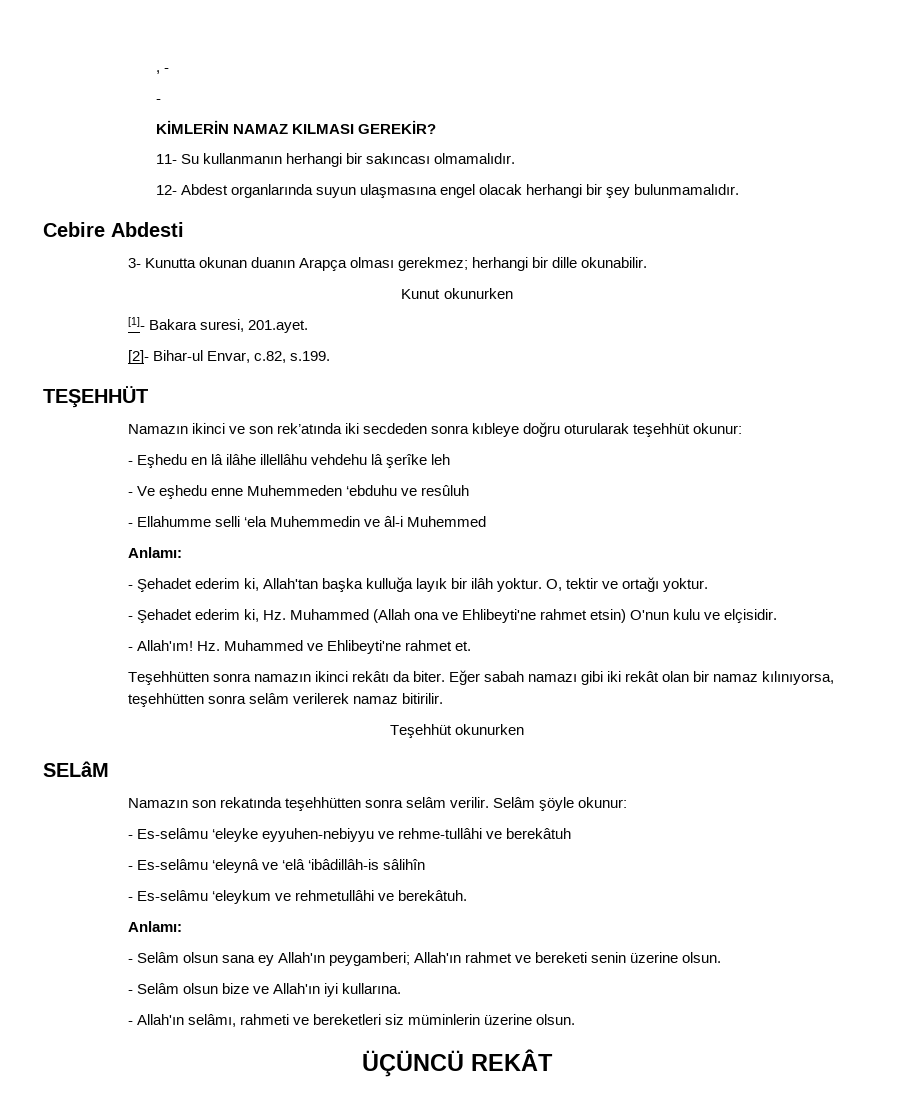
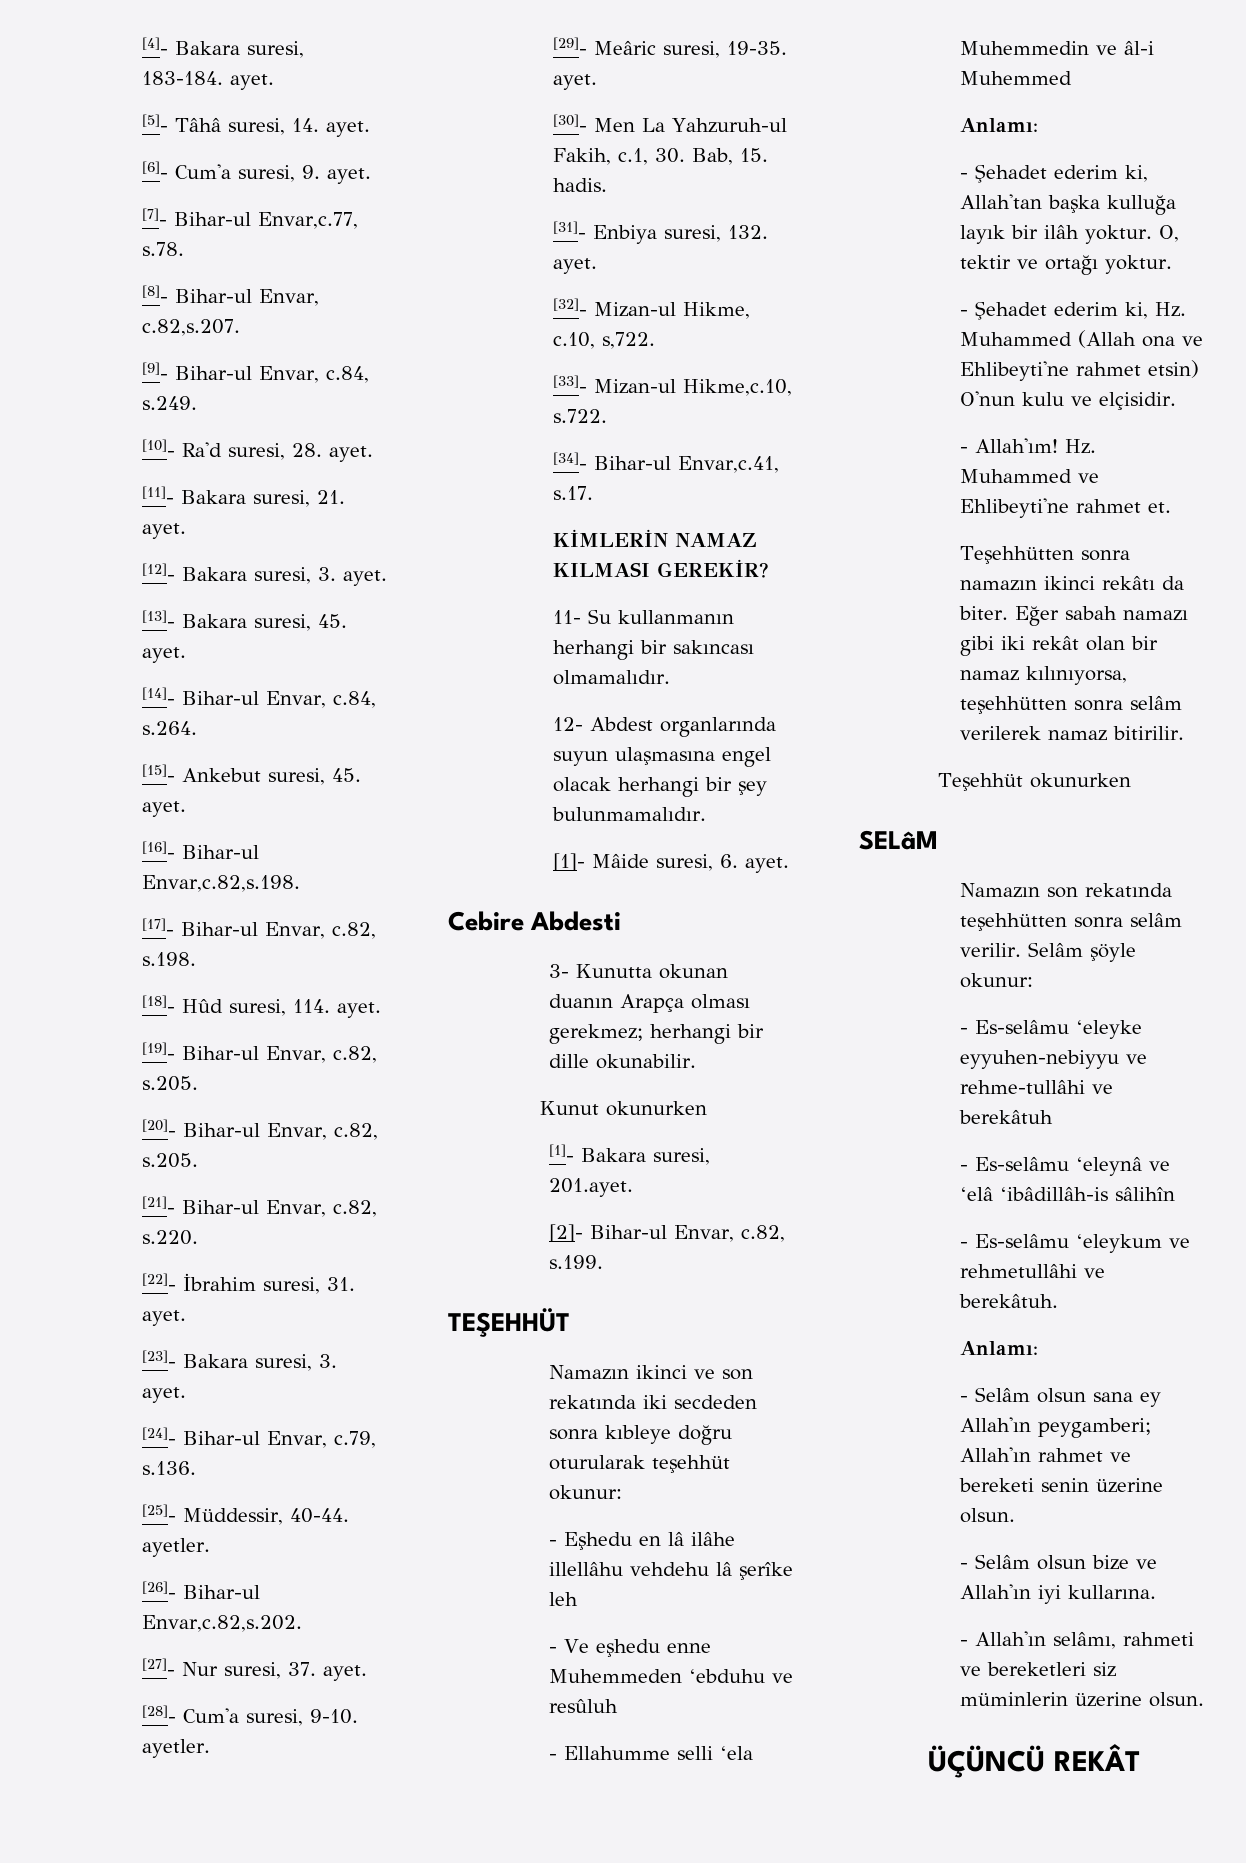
- , -
- -
+ [4]- Bakara suresi, 183-184. ayet.
+ [5]- Tâhâ suresi, 14. ayet.
+ [6]- Cum'a suresi, 9. ayet.
+ [7]- Bihar-ul Envar,c.77, s.78.
+ [8]- Bihar-ul Envar, c.82,s.207.
+ [9]- Bihar-ul Envar, c.84, s.249.
+ [10]- Ra'd suresi, 28. ayet.
+ [11]- Bakara suresi, 21. ayet.
+ [12]- Bakara suresi, 3. ayet.
+ [13]- Bakara suresi, 45. ayet.
+ [14]- Bihar-ul Envar, c.84, s.264.
+ [15]- Ankebut suresi, 45. ayet.
+ [16]- Bihar-ul Envar,c.82,s.198.
+ [17]- Bihar-ul Envar, c.82, s.198.
+ [18]- Hûd suresi, 114. ayet.
+ [19]- Bihar-ul Envar, c.82, s.205.
+ [20]- Bihar-ul Envar, c.82, s.205.
+ [21]- Bihar-ul Envar, c.82, s.220.
+ [22]- İbrahim suresi, 31. ayet.
+ [23]- Bakara suresi, 3. ayet.
+ [24]- Bihar-ul Envar, c.79, s.136.
+ [25]- Müddessir, 40-44. ayetler.
+ [26]- Bihar-ul Envar,c.82,s.202.
+ [27]- Nur suresi, 37. ayet.
+ [28]- Cum'a suresi, 9-10. ayetler.
+ [29]- Meâric suresi, 19-35. ayet.
+ [30]- Men La Yahzuruh-ul Fakih, c.1, 30. Bab, 15. hadis.
+ [31]- Enbiya suresi, 132. ayet.
+ [32]- Mizan-ul Hikme, c.10, s,722.
+ [33]- Mizan-ul Hikme,c.10, s.722.
+ [34]- Bihar-ul Envar,c.41, s.17.
+ [1]- Mâide suresi, 6. ayet.
- Namazın ikinci ve son rek’atında iki secdeden sonra kıbleye doğru oturularak teşehhüt okunur:
+ Namazın ikinci ve son rekatında iki secdeden sonra kıbleye doğru oturularak teşehhüt okunur:

